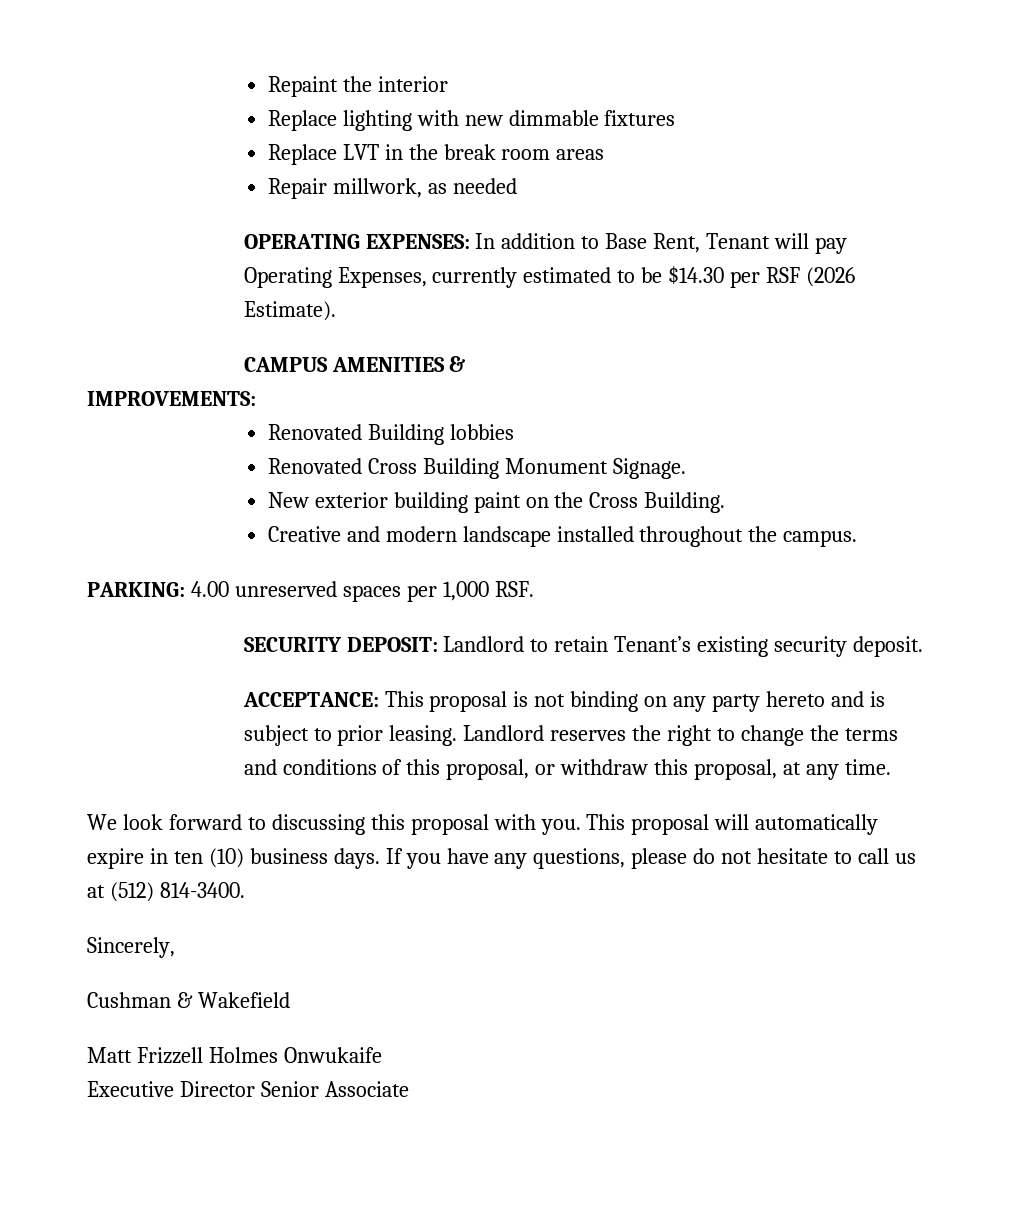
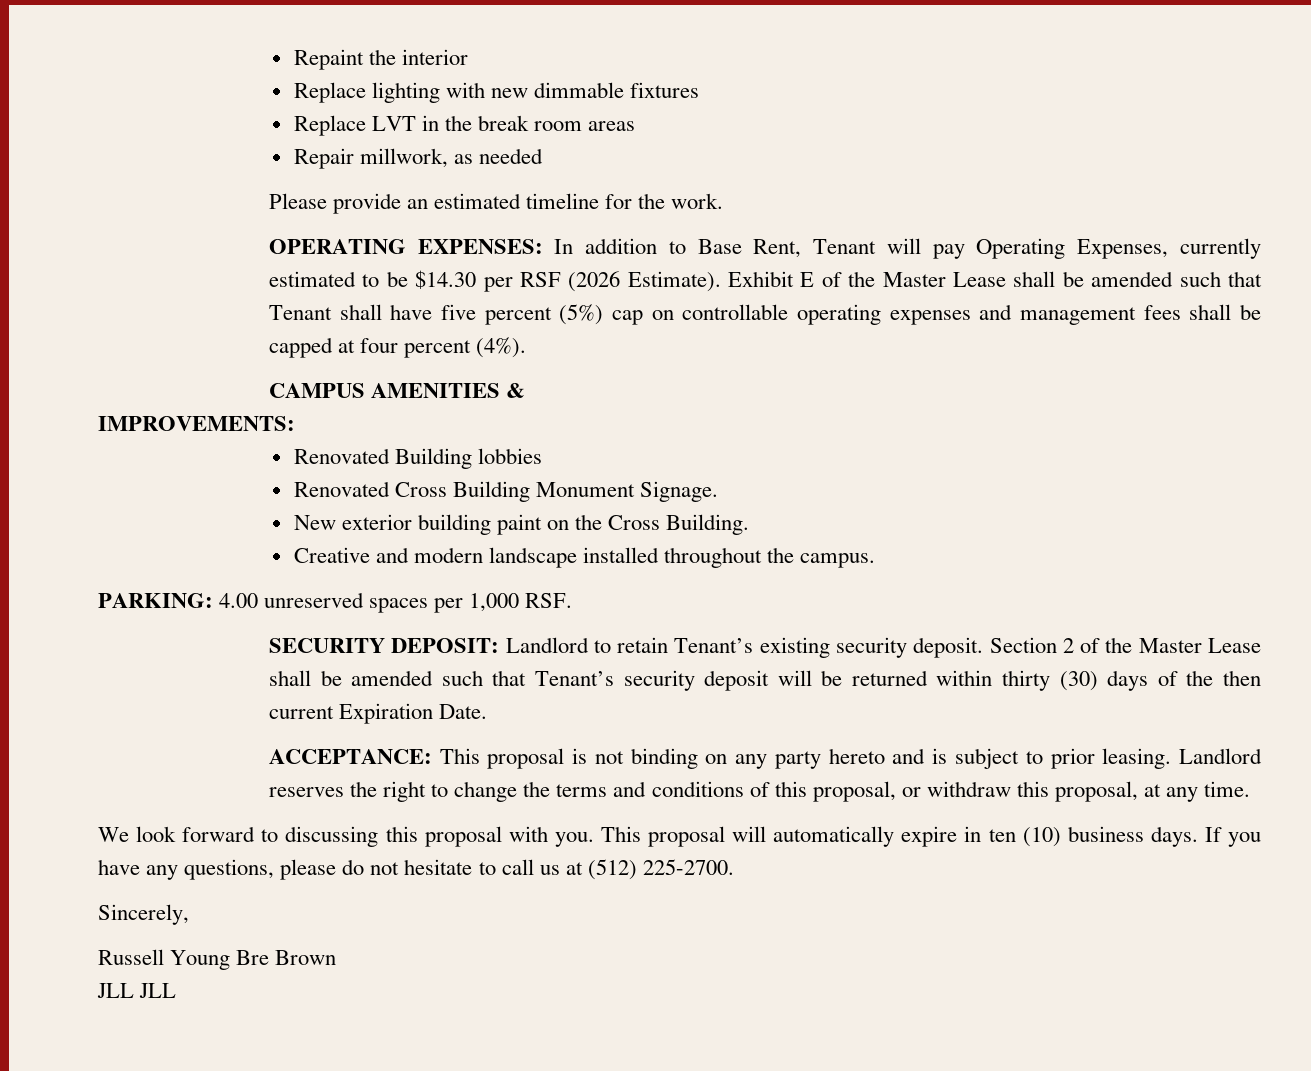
+ Please provide an estimated timeline for the work.
+ Exhibit E of the Master Lease shall be amended such that Tenant shall have five percent (5%) cap on controllable operating expenses and management fees shall be capped at four percent (4%).
+ Section 2 of the Master Lease shall be amended such that Tenant’s security deposit will be returned within thirty (30) days of the then current Expiration Date.
- If you have any questions, please do not hesitate to call us at (512) 814-3400.
+ If you have any questions, please do not hesitate to call us at (512) 225-2700.
- Cushman & Wakefield
- Matt Frizzell Holmes Onwukaife
- Executive Director Senior Associate
+ Russell Young Bre Brown
+ JLL JLL

